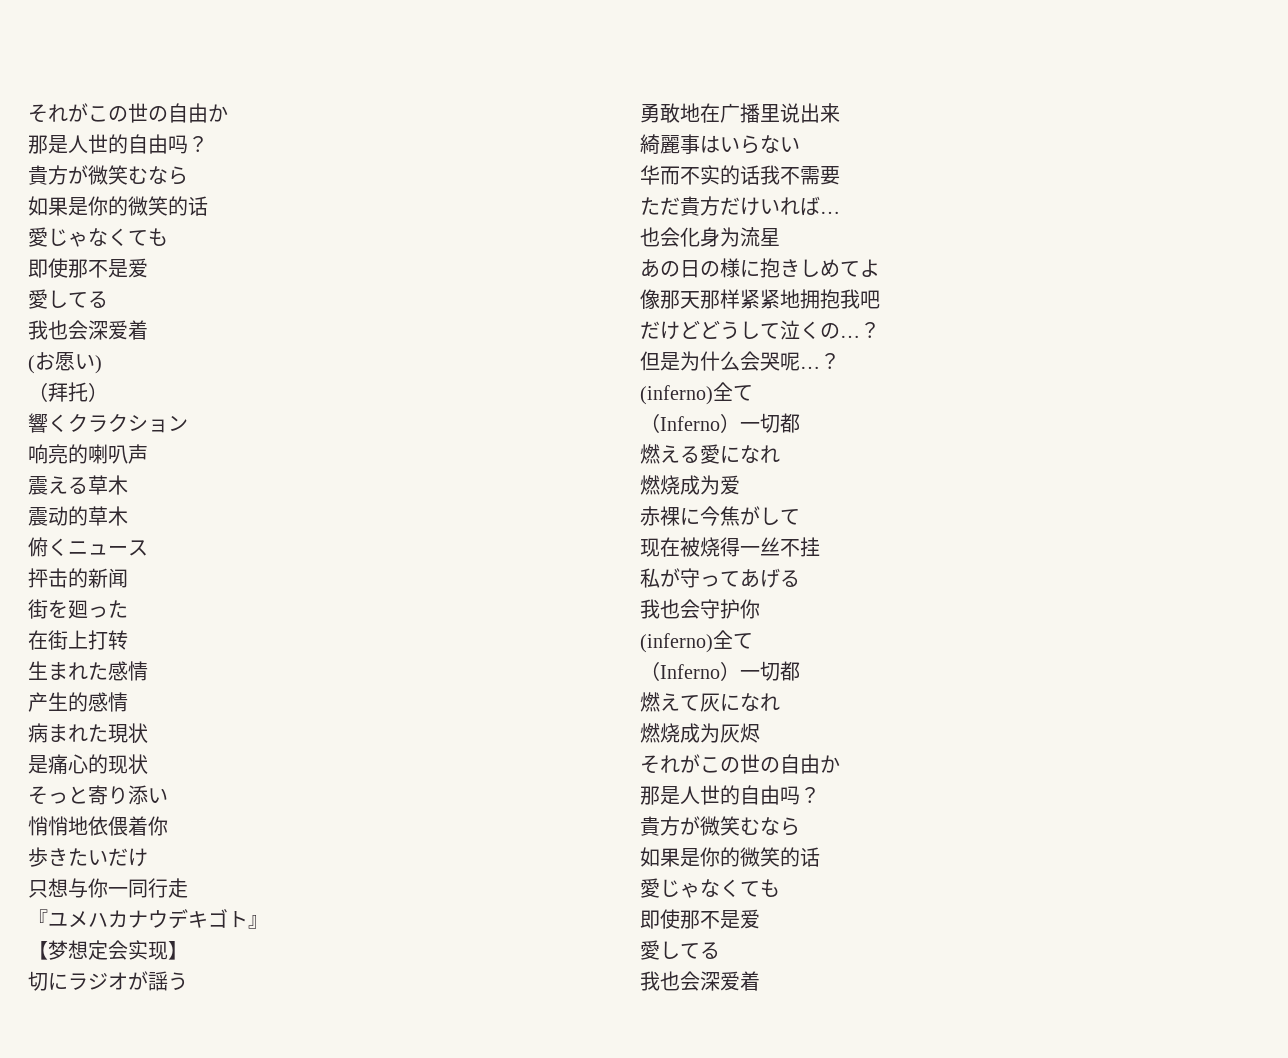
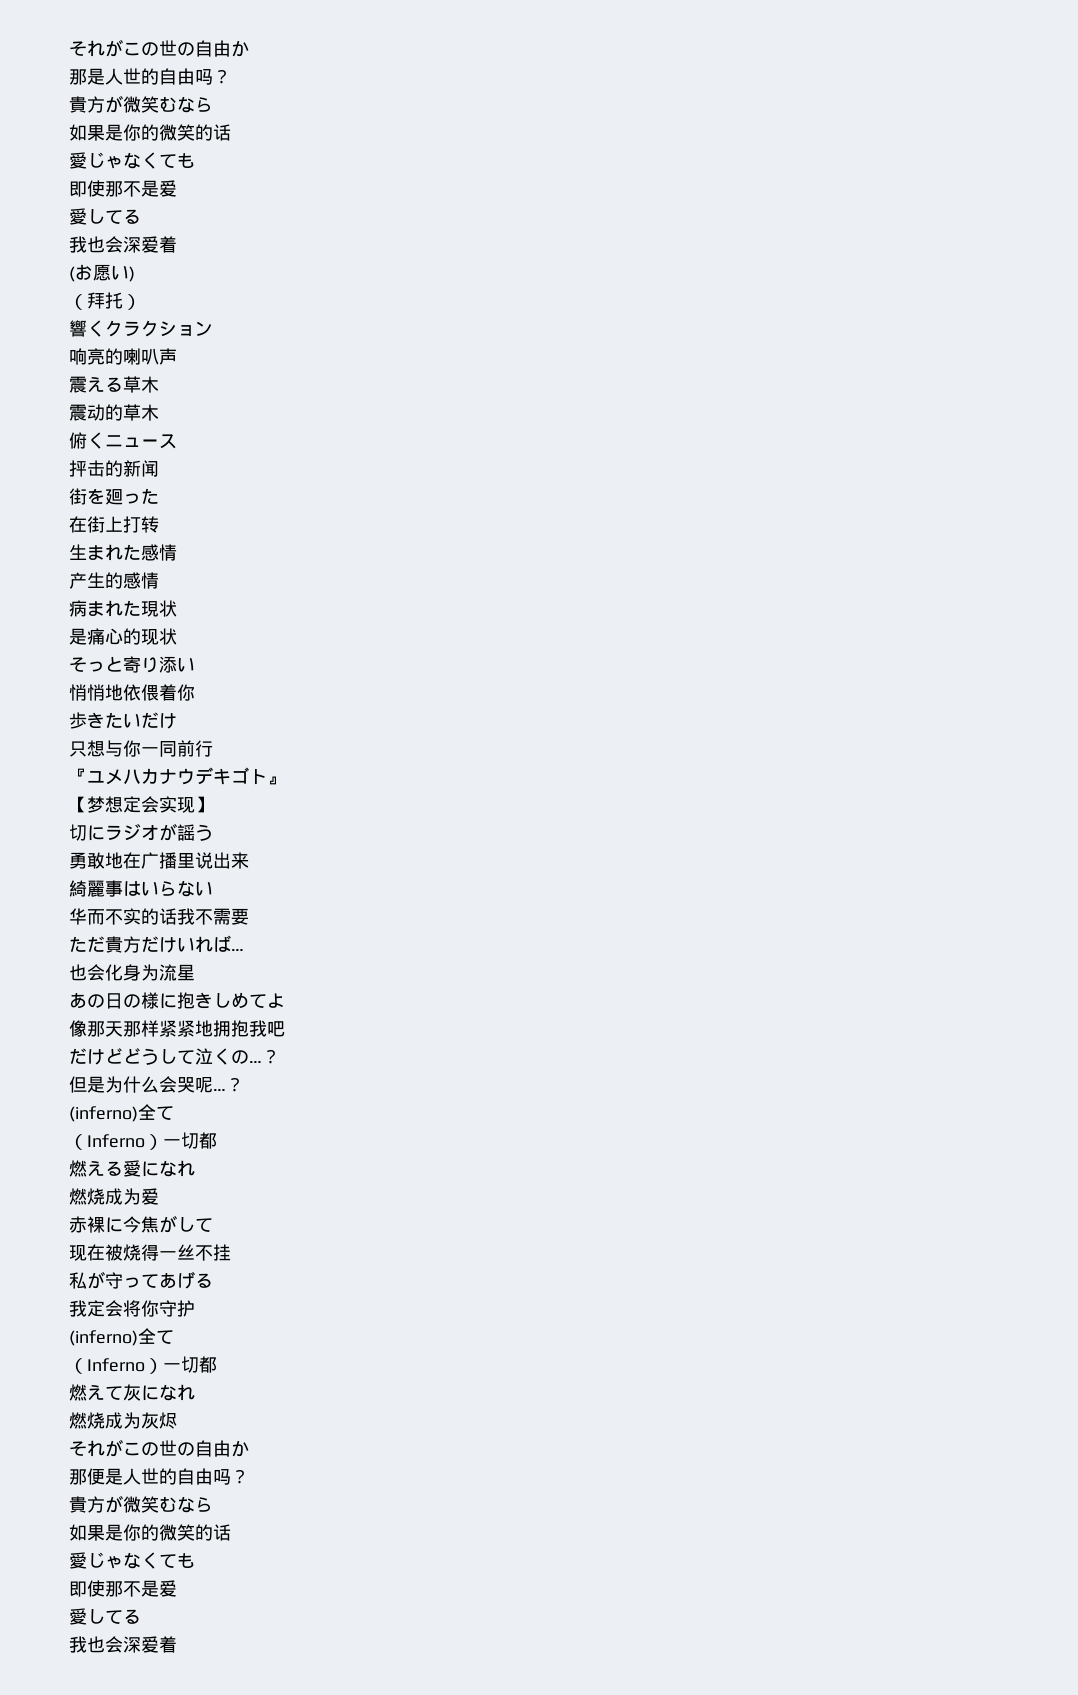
- 只想与你一同行走
+ 只想与你一同前行
- 我也会守护你
+ 我定会将你守护
  燃烧成为灰烬
  それがこの世の自由か
- 那是人世的自由吗？
+ 那便是人世的自由吗？

